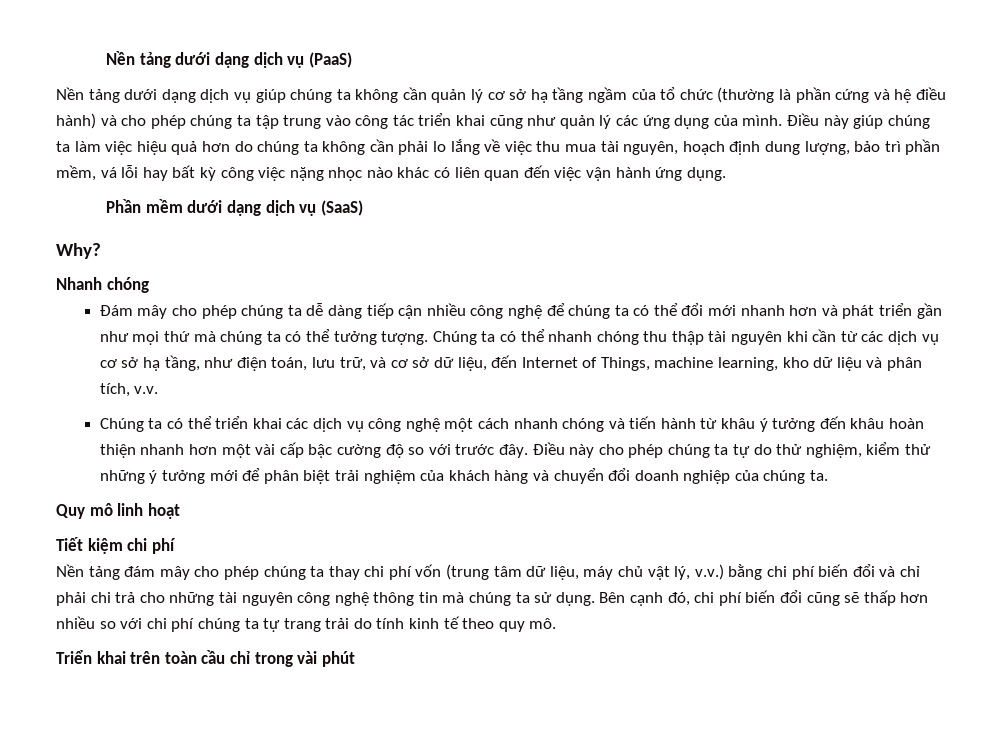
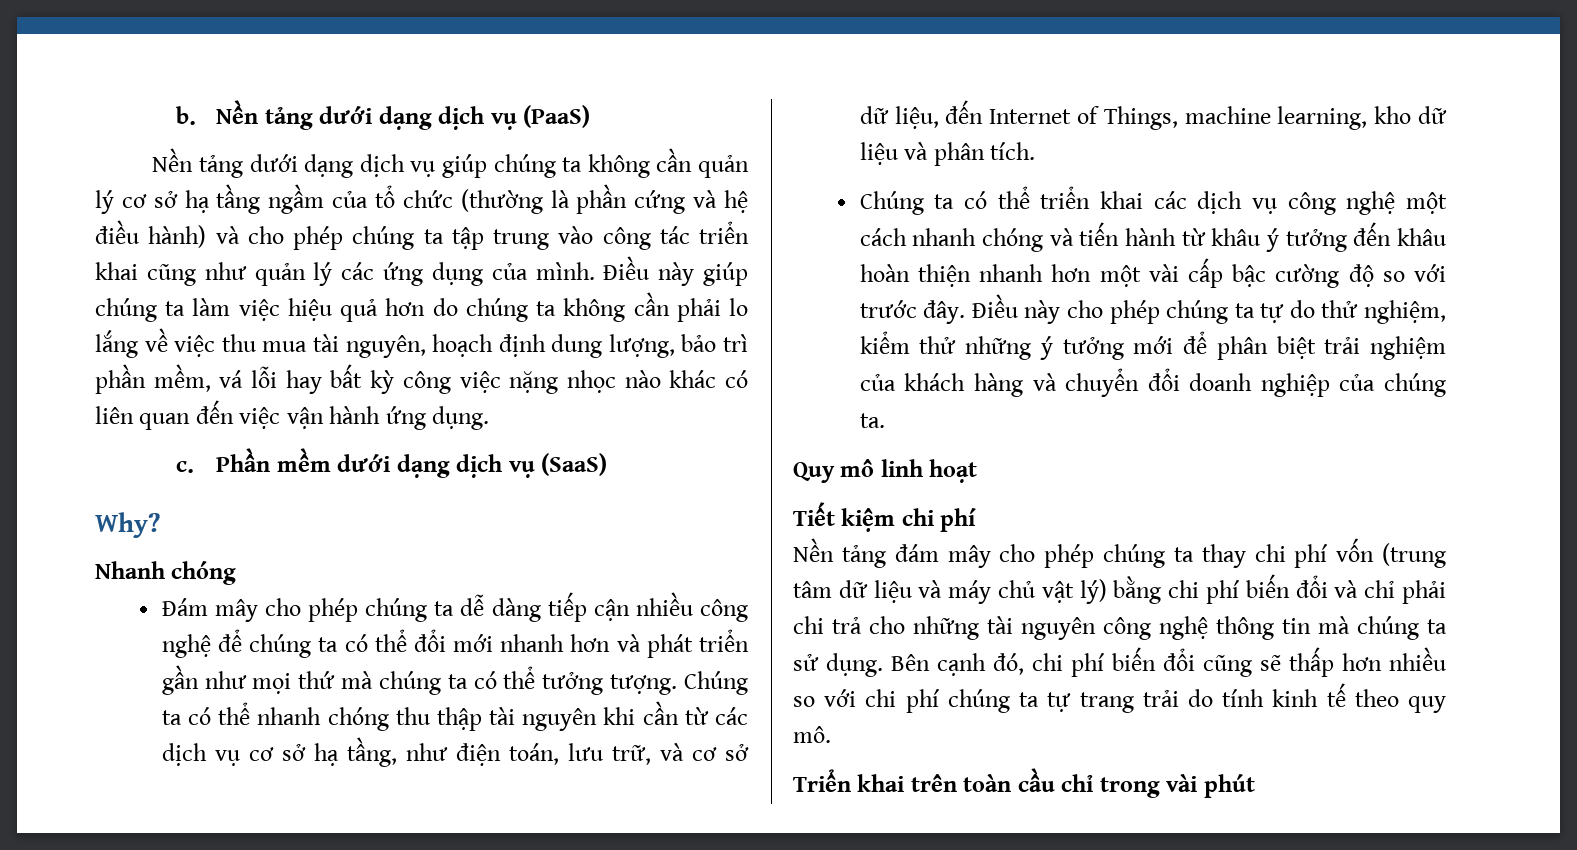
+ b.
+ c.
- Chúng ta có thể nhanh chóng thu thập tài nguyên khi cần từ các dịch vụ cơ sở hạ tầng, như điện toán, lưu trữ, và cơ sở dữ liệu, đến Internet of Things, machine learning, kho dữ liệu và phân tích, v.v.
+ Chúng ta có thể nhanh chóng thu thập tài nguyên khi cần từ các dịch vụ cơ sở hạ tầng, như điện toán, lưu trữ, và cơ sở dữ liệu, đến Internet of Things, machine learning, kho dữ liệu và phân tích.
- Nền tảng đám mây cho phép chúng ta thay chi phí vốn (trung tâm dữ liệu, máy chủ vật lý, v.v.) bằng chi phí biến đổi và chỉ phải chi trả cho những tài nguyên công nghệ thông tin mà chúng ta sử dụng.
+ Nền tảng đám mây cho phép chúng ta thay chi phí vốn (trung tâm dữ liệu và máy chủ vật lý) bằng chi phí biến đổi và chỉ phải chi trả cho những tài nguyên công nghệ thông tin mà chúng ta sử dụng.

